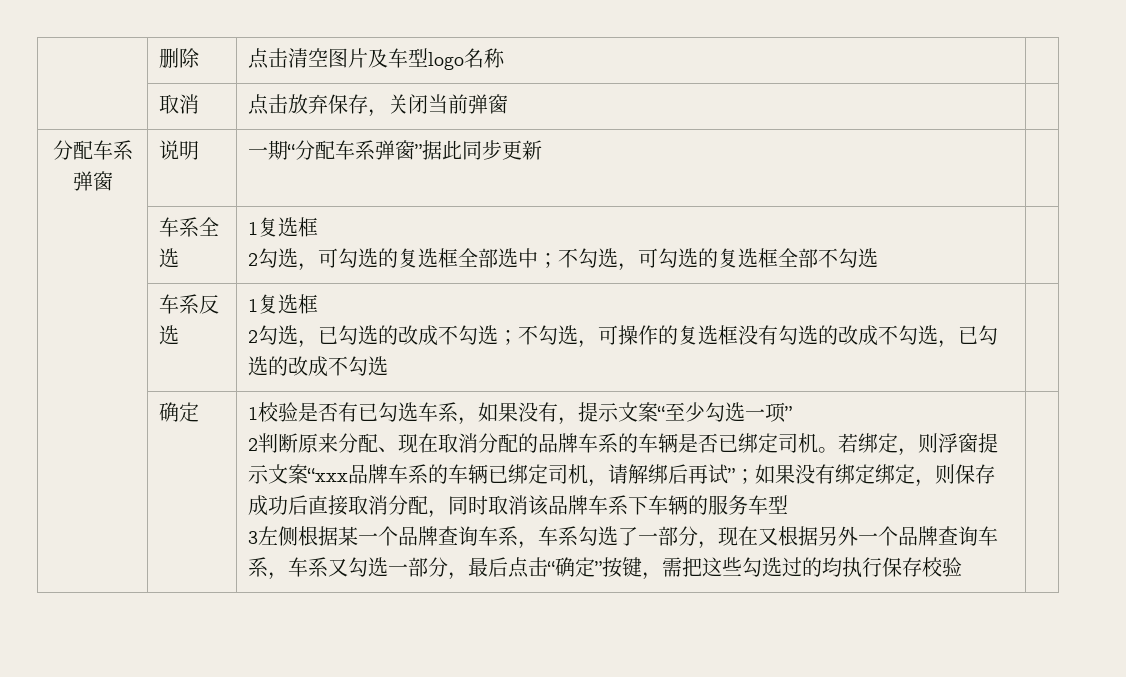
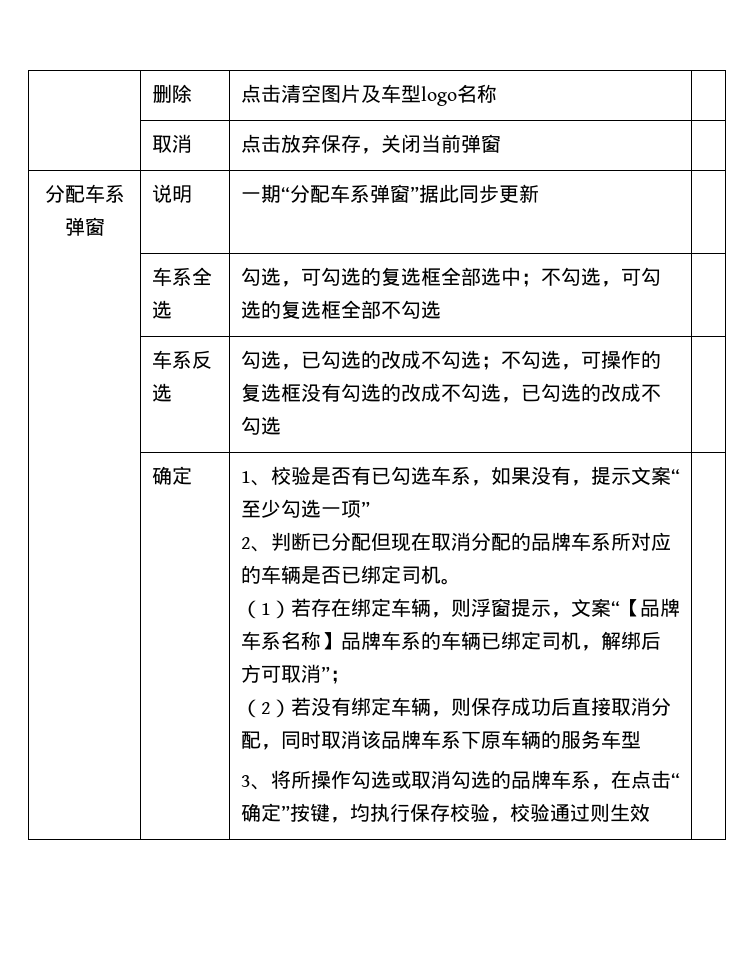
- | 车系全选 | 1复选框
- 2勾选，可勾选的复选框全部选中；不勾选，可勾选的复选框全部不勾选 |
+ | 车系全选 | 勾选，可勾选的复选框全部选中；不勾选，可勾选的复选框全部不勾选 |
- | 车系反选 | 1复选框
- 2勾选，已勾选的改成不勾选；不勾选，可操作的复选框没有勾选的改成不勾选，已勾选的改成不勾选 |
+ | 车系反选 | 勾选，已勾选的改成不勾选；不勾选，可操作的复选框没有勾选的改成不勾选，已勾选的改成不勾选 |
- 1校验是否有已勾选车系，如果没有，提示文案“至少勾选一项”
+ 1、校验是否有已勾选车系，如果没有，提示文案“至少勾选一项”
- 2判断原来分配、现在取消分配的品牌车系的车辆是否已绑定司机。若绑定，则浮窗提示文案“xxx品牌车系的车辆已绑定司机，请解绑后再试”；如果没有绑定绑定，则保存成功后直接取消分配，同时取消该品牌车系下车辆的服务车型
+ 2、判断已分配但现在取消分配的品牌车系所对应的车辆是否已绑定司机。
+ （1）若存在绑定车辆，则浮窗提示，文案“【品牌车系名称】品牌车系的车辆已绑定司机，解绑后方可取消”；
+ （2）若没有绑定车辆，则保存成功后直接取消分配，同时取消该品牌车系下原车辆的服务车型
- 3左侧根据某一个品牌查询车系，车系勾选了一部分，现在又根据另外一个品牌查询车系，车系又勾选一部分，最后点击“确定”按键，需把这些勾选过的均执行保存校验
+ 3、将所操作勾选或取消勾选的品牌车系，在点击“确定”按键，均执行保存校验，校验通过则生效

